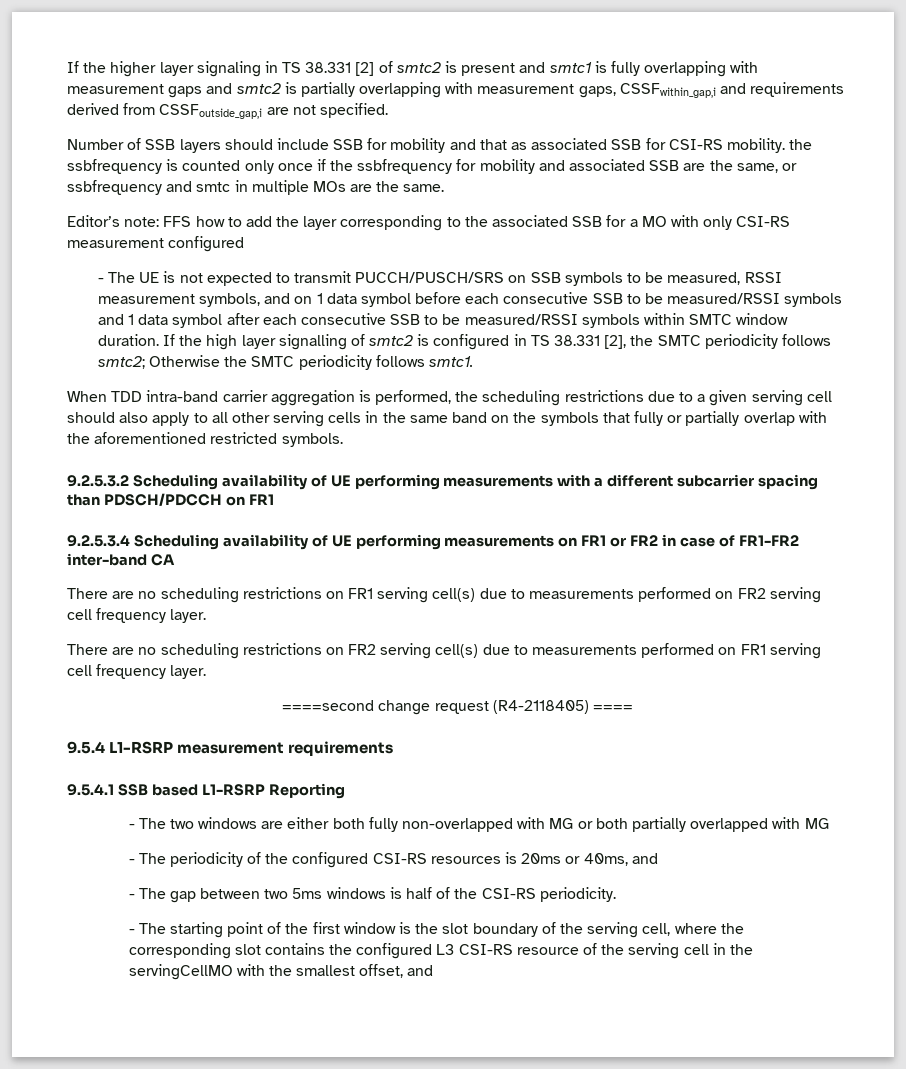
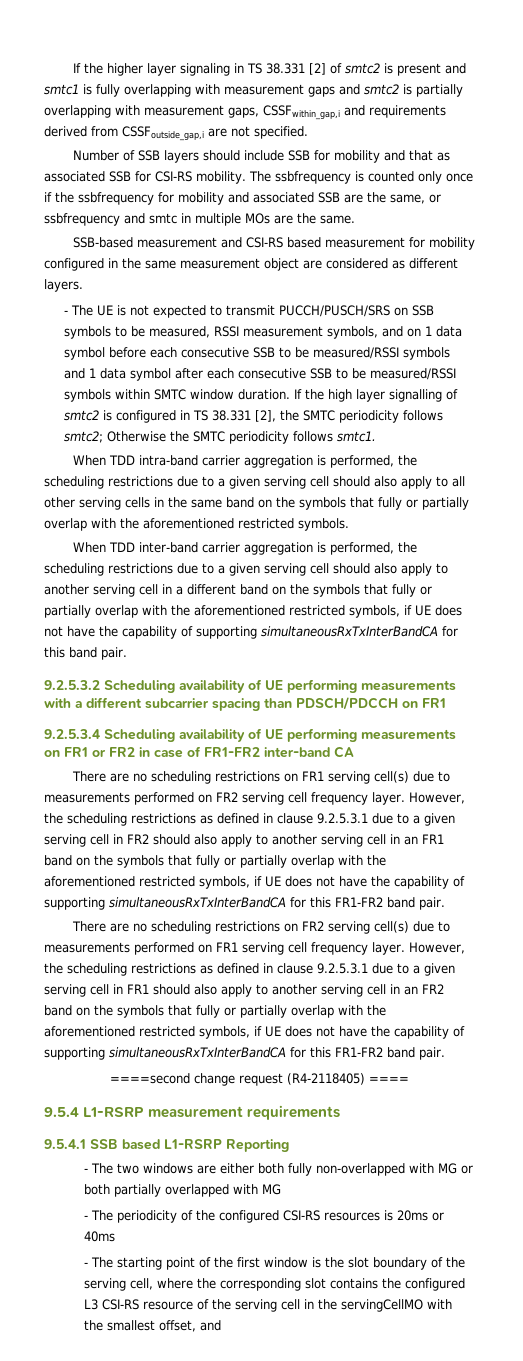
- Number of SSB layers should include SSB for mobility and that as associated SSB for CSI-RS mobility. the ssbfrequency is counted only once if the ssbfrequency for mobility and associated SSB are the same, or ssbfrequency and smtc in multiple MOs are the same.
+ Number of SSB layers should include SSB for mobility and that as associated SSB for CSI-RS mobility. The ssbfrequency is counted only once if the ssbfrequency for mobility and associated SSB are the same, or ssbfrequency and smtc in multiple MOs are the same.
- Editor’s note: FFS how to add the layer corresponding to the associated SSB for a MO with only CSI-RS measurement configured
+ SSB-based measurement and CSI-RS based measurement for mobility configured in the same measurement object are considered as different layers.
+ When TDD inter-band carrier aggregation is performed, the scheduling restrictions due to a given serving cell should also apply to another serving cell in a different band on the symbols that fully or partially overlap with the aforementioned restricted symbols, if UE does not have the capability of supporting simultaneousRxTxInterBandCA for this band pair.
+ However, the scheduling restrictions as defined in clause 9.2.5.3.1 due to a given serving cell in FR2 should also apply to another serving cell in an FR1 band on the symbols that fully or partially overlap with the aforementioned restricted symbols, if UE does not have the capability of supporting simultaneousRxTxInterBandCA for this FR1-FR2 band pair.
+ However, the scheduling restrictions as defined in clause 9.2.5.3.1 due to a given serving cell in FR1 should also apply to another serving cell in an FR2 band on the symbols that fully or partially overlap with the aforementioned restricted symbols, if UE does not have the capability of supporting simultaneousRxTxInterBandCA for this FR1-FR2 band pair.
- - The periodicity of the configured CSI-RS resources is 20ms or 40ms, and
- - The gap between two 5ms windows is half of the CSI-RS periodicity.
+ - The periodicity of the configured CSI-RS resources is 20ms or 40ms

